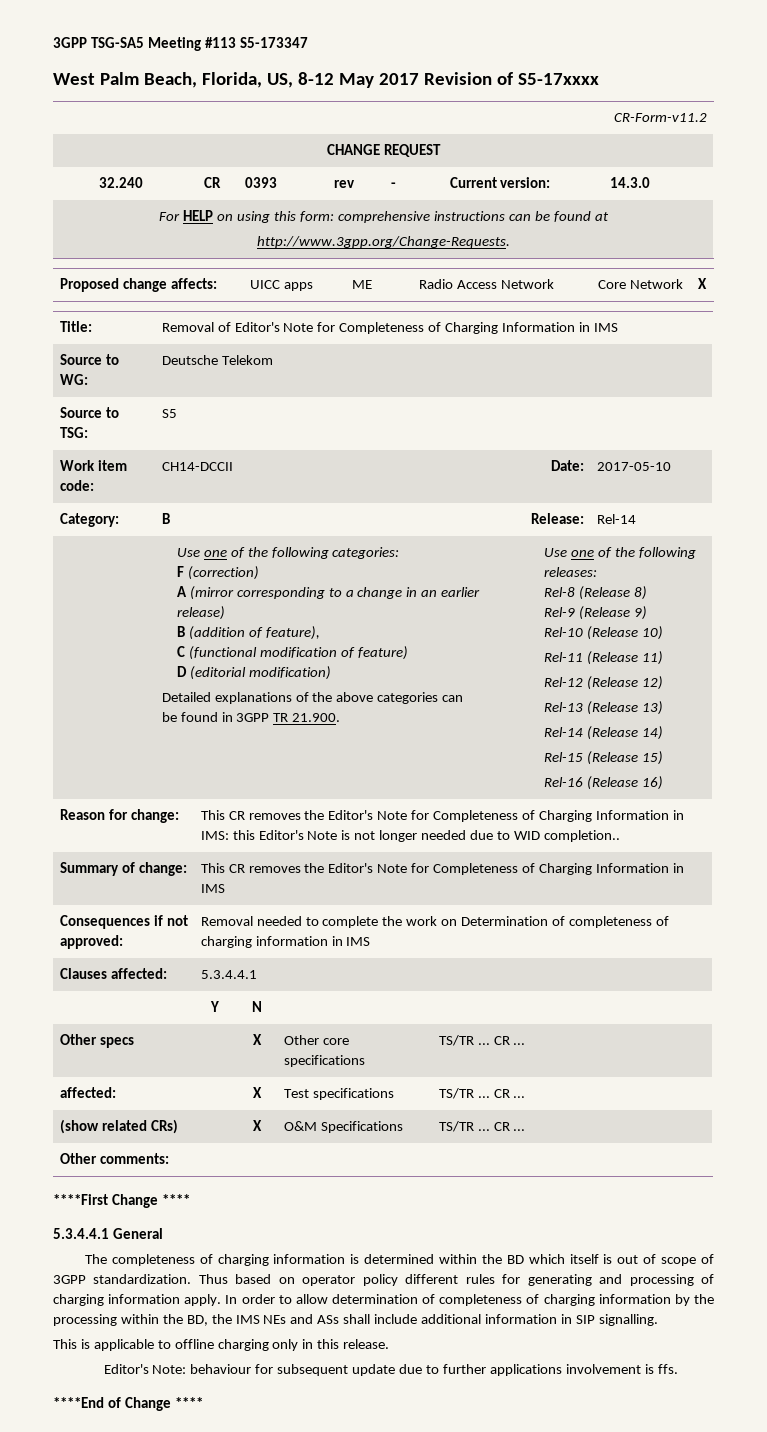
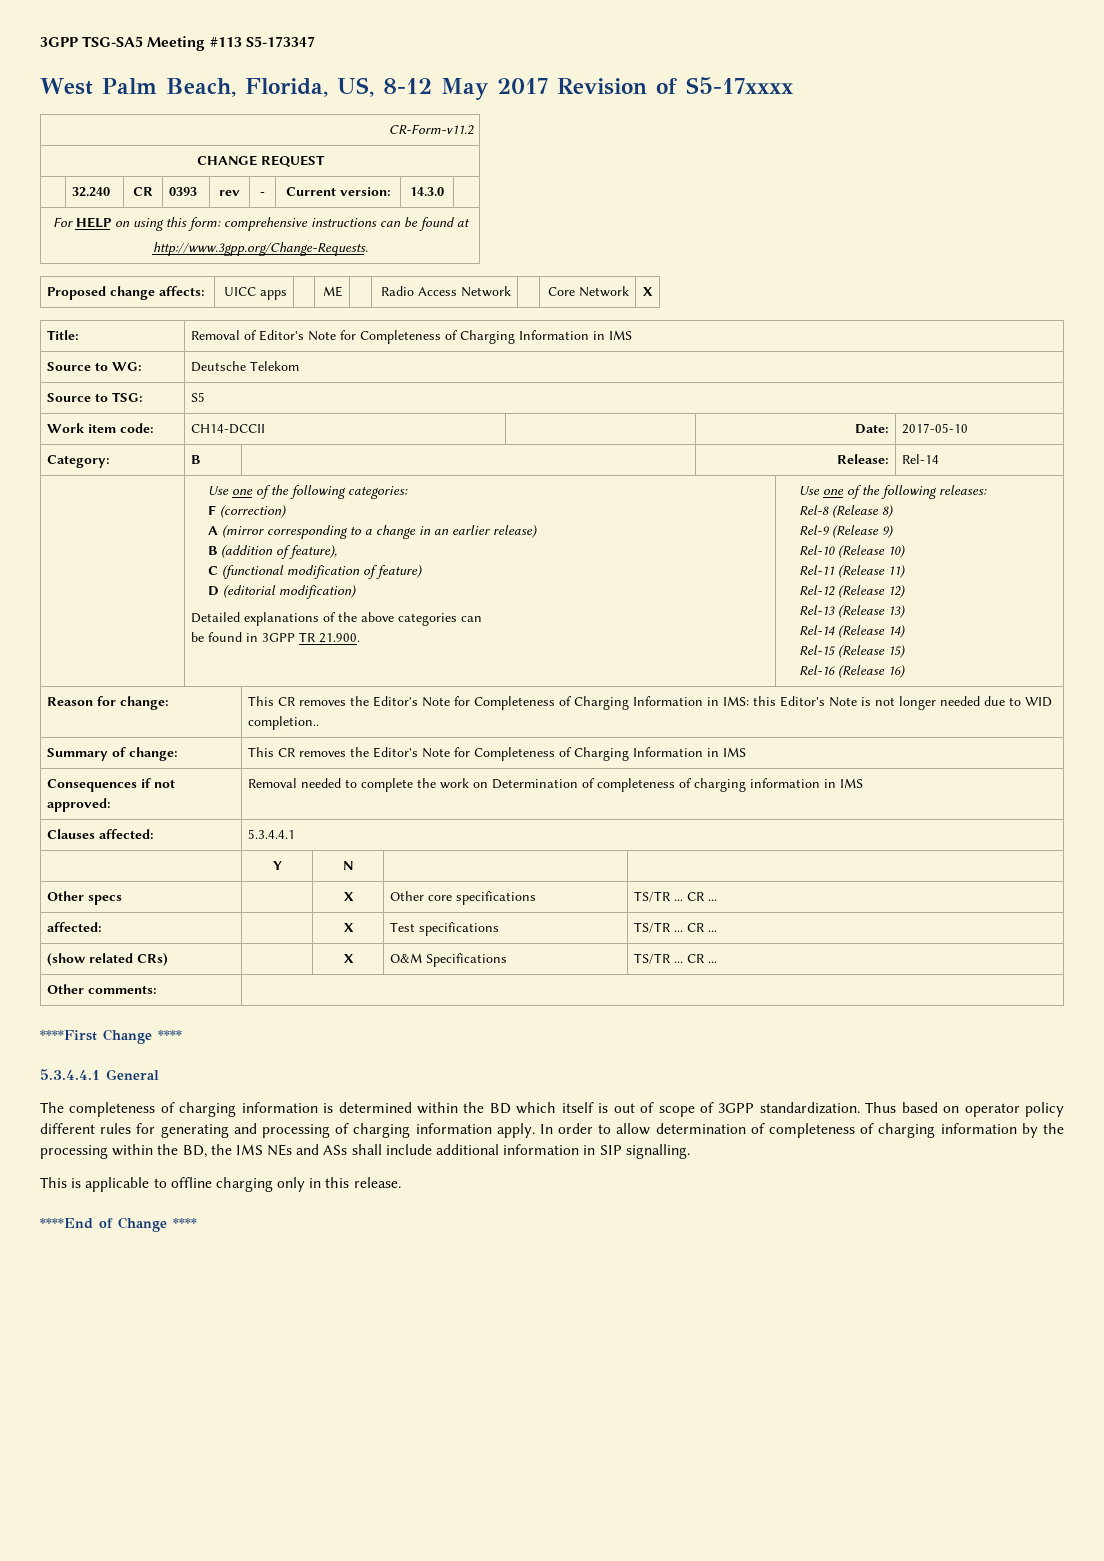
- Editor's Note: behaviour for subsequent update due to further applications involvement is ffs.

